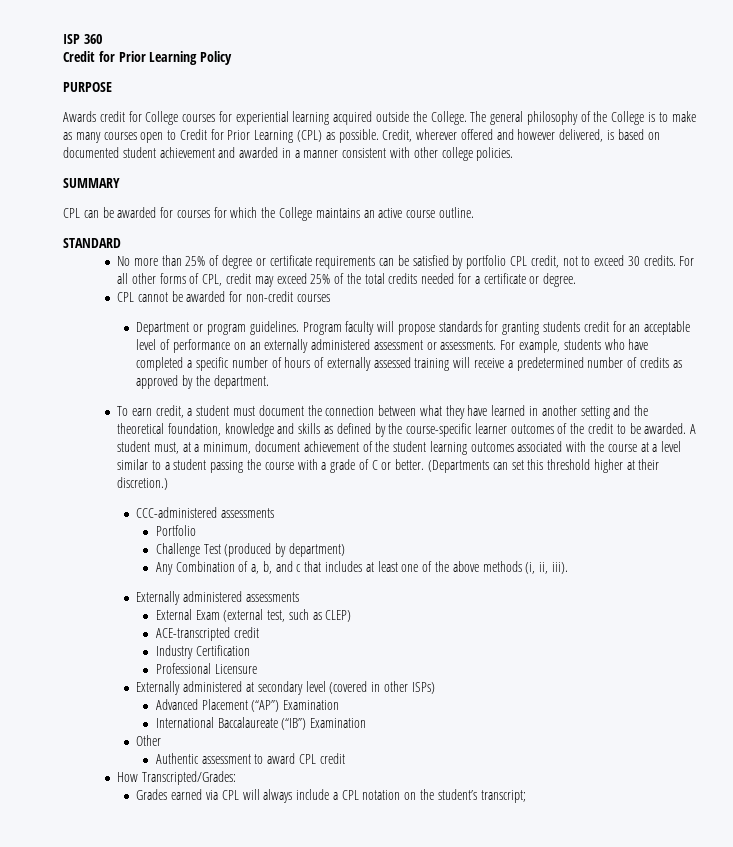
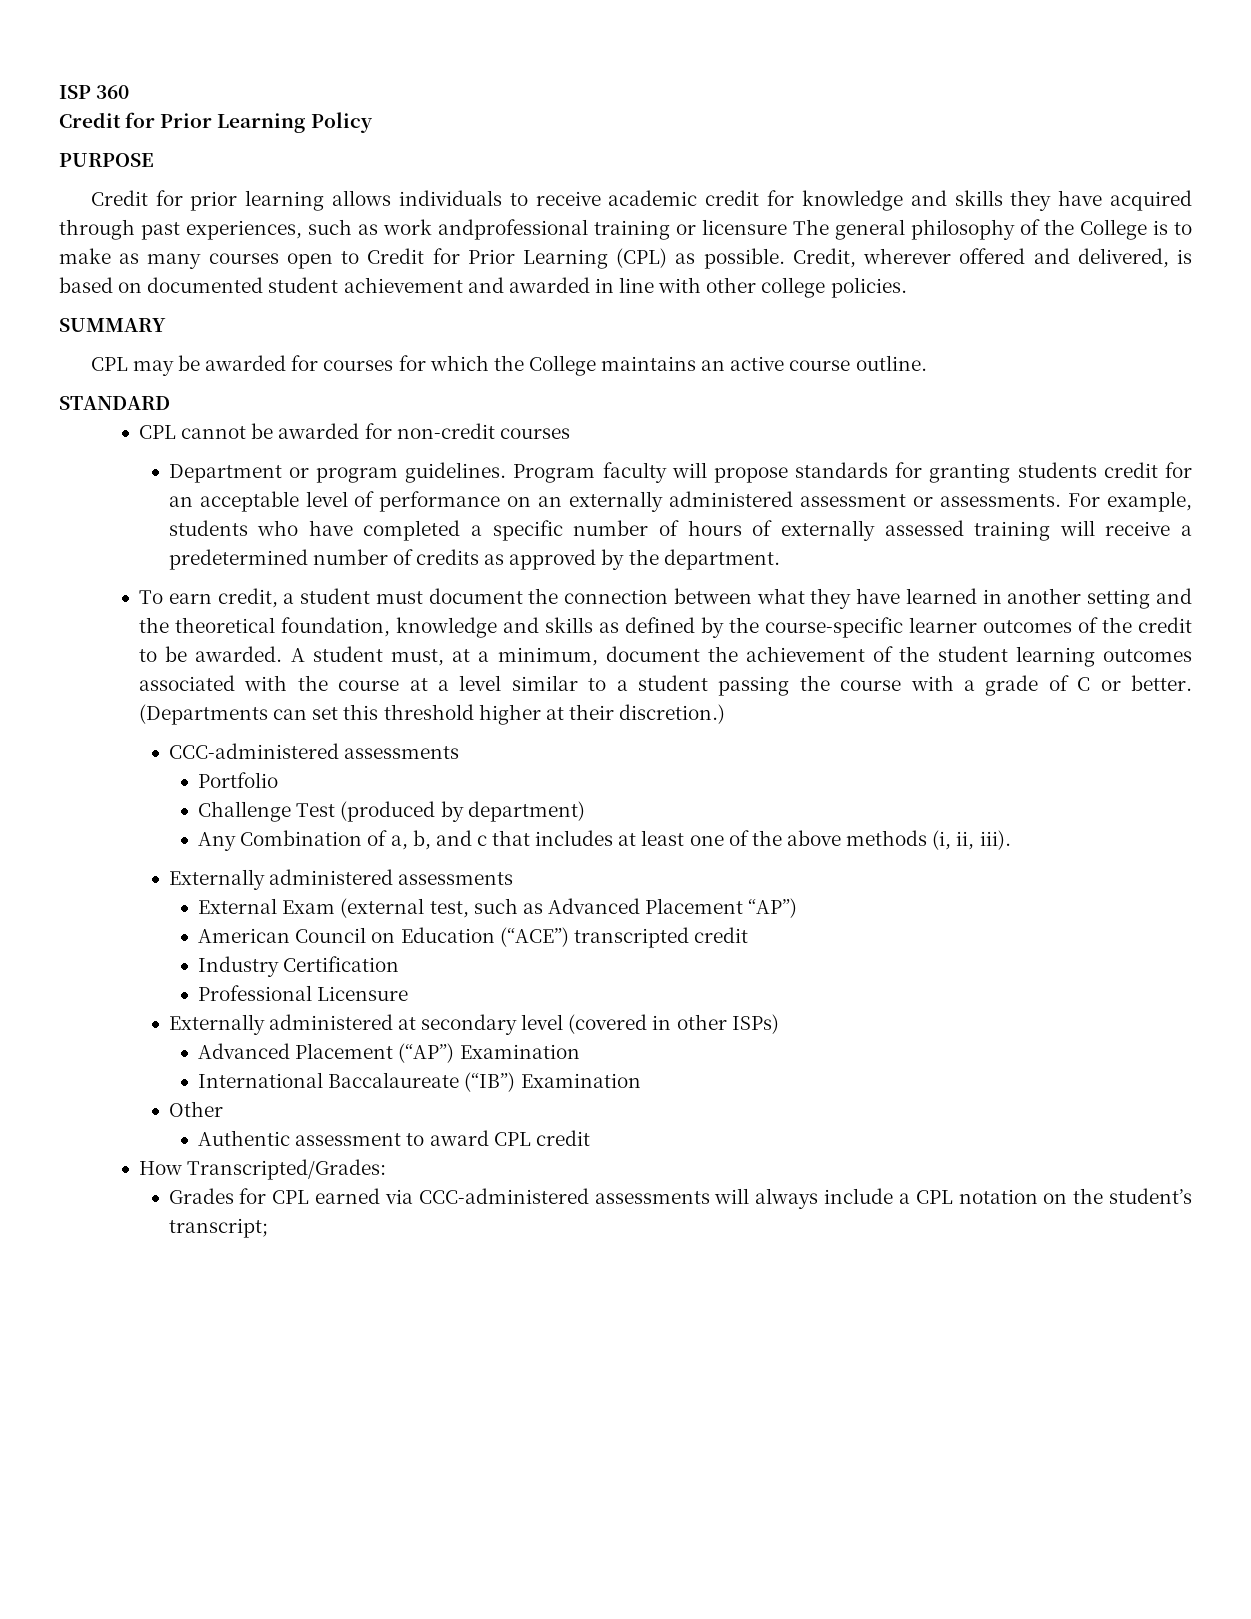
- Awards credit for College courses for experiential learning acquired outside the College. The general philosophy of the College is to make as many courses open to Credit for Prior Learning (CPL) as possible.
+ Credit for prior learning allows individuals to receive academic credit for knowledge and skills they have acquired through past experiences, such as work andprofessional training or licensure The general philosophy of the College is to make as many courses open to Credit for Prior Learning (CPL) as possible.
- Credit, wherever offered and however delivered, is based on documented student achievement and awarded in a manner consistent with other college policies.
+ Credit, wherever offered and delivered, is based on documented student achievement and awarded in line with other college policies.
- CPL can be awarded for courses for which the College maintains an active course outline.
+ CPL may be awarded for courses for which the College maintains an active course outline.
- No more than 25% of degree or certificate requirements can be satisfied by portfolio CPL credit, not to exceed 30 credits. For all other forms of CPL, credit may exceed 25% of the total credits needed for a certificate or degree.
- A student must, at a minimum, document achievement of the student learning outcomes associated with the course at a level similar to a student passing the course with a grade of C or better.
+ A student must, at a minimum, document the achievement of the student learning outcomes associated with the course at a level similar to a student passing the course with a grade of C or better.
- External Exam (external test, such as CLEP)
- ACE-transcripted credit
+ External Exam (external test, such as Advanced Placement “AP”)
+ American Council on Education (“ACE”) transcripted credit
- Grades earned via CPL will always include a CPL notation on the student’s transcript;
+ Grades for CPL earned via CCC-administered assessments will always include a CPL notation on the student’s transcript;

